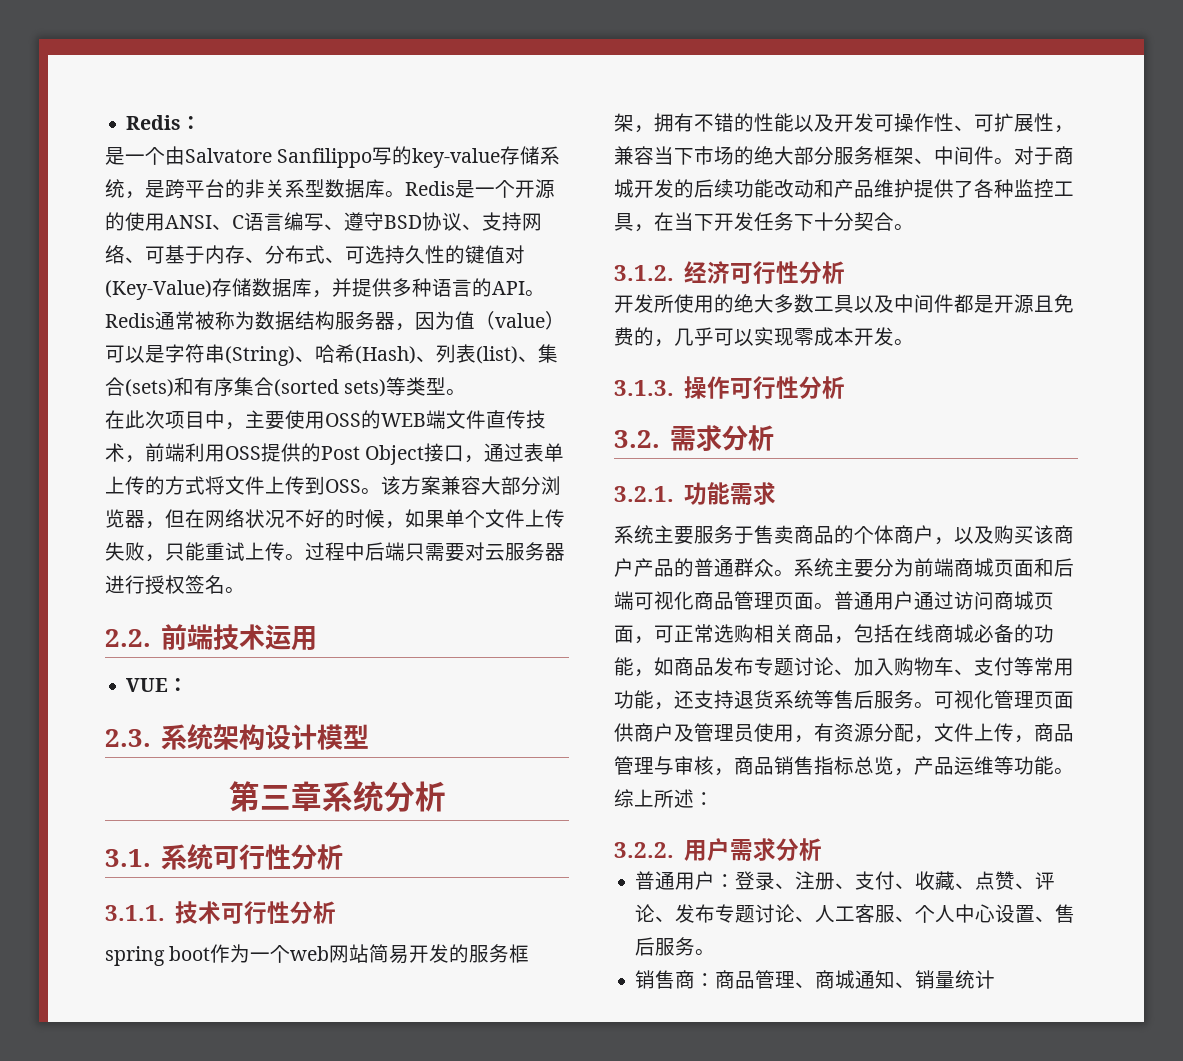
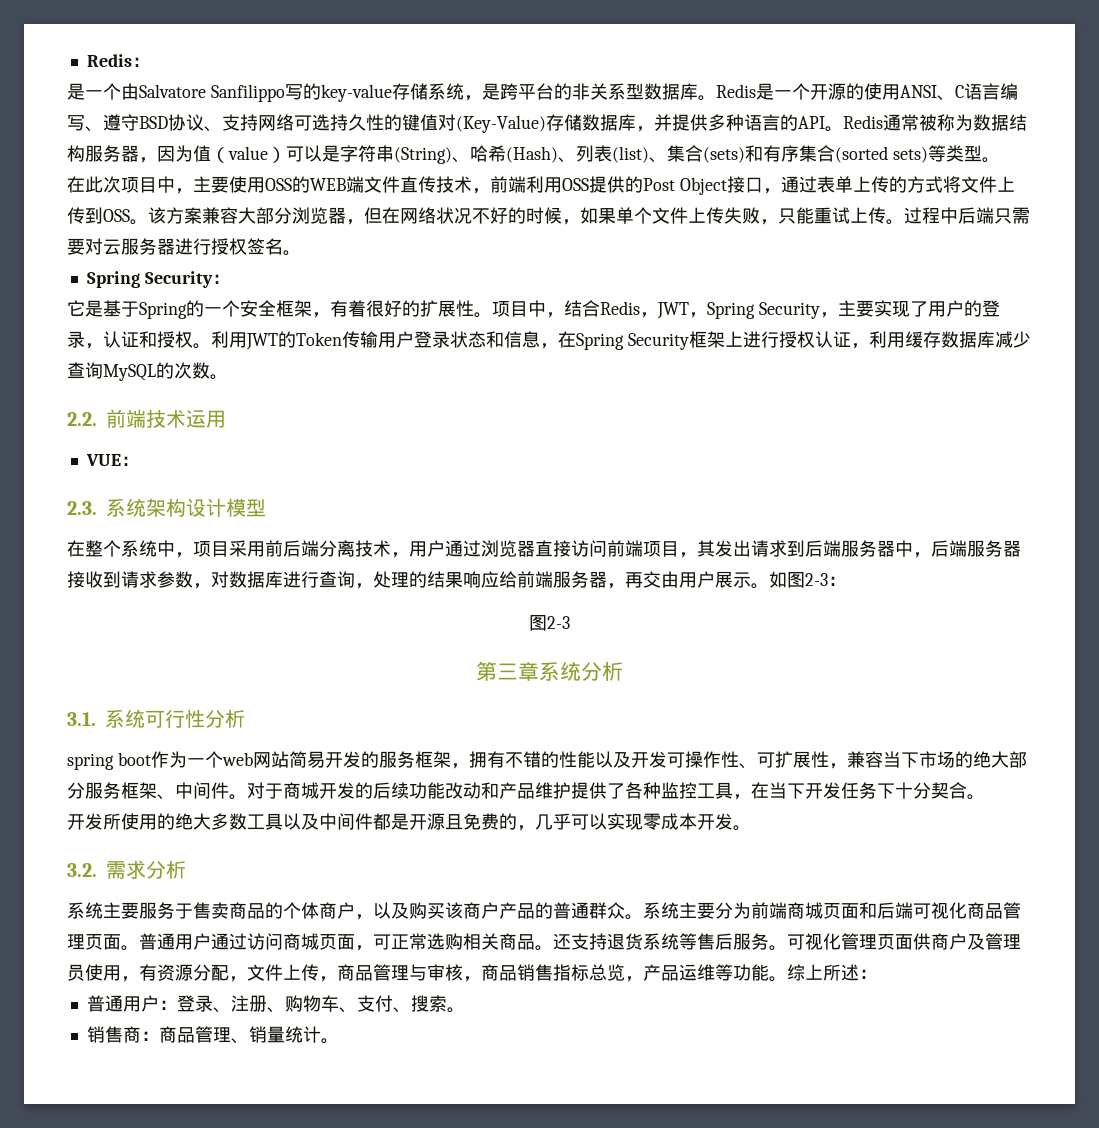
- Redis是一个开源的使用ANSI、C语言编写、遵守BSD协议、支持网络、可基于内存、分布式、可选持久性的键值对(Key-Value)存储数据库，并提供多种语言的API。
+ Redis是一个开源的使用ANSI、C语言编写、遵守BSD协议、支持网络可选持久性的键值对(Key-Value)存储数据库，并提供多种语言的API。
+ Spring Security：
+ 它是基于Spring的一个安全框架，有着很好的扩展性。项目中，结合Redis，JWT，Spring Security，主要实现了用户的登录，认证和授权。利用JWT的Token传输用户登录状态和信息，在Spring Security框架上进行授权认证，利用缓存数据库减少查询MySQL的次数。
+ 在整个系统中，项目采用前后端分离技术，用户通过浏览器直接访问前端项目，其发出请求到后端服务器中，后端服务器接收到请求参数，对数据库进行查询，处理的结果响应给前端服务器，再交由用户展示。如图2-3：
+ 图2-3
- 3.1.1.技术可行性分析
- 3.1.2.经济可行性分析
- 3.1.3.操作可行性分析
- 3.2.1.功能需求
- 普通用户通过访问商城页面，可正常选购相关商品，包括在线商城必备的功能，如商品发布专题讨论、加入购物车、支付等常用功能，还支持退货系统等售后服务。
+ 普通用户通过访问商城页面，可正常选购相关商品。还支持退货系统等售后服务。
- 3.2.2.用户需求分析
- 普通用户：登录、注册、支付、收藏、点赞、评论、发布专题讨论、人工客服、个人中心设置、售后服务。
+ 普通用户：登录、注册、购物车、支付、搜索。
- 销售商：商品管理、商城通知、销量统计
+ 销售商：商品管理、销量统计。

